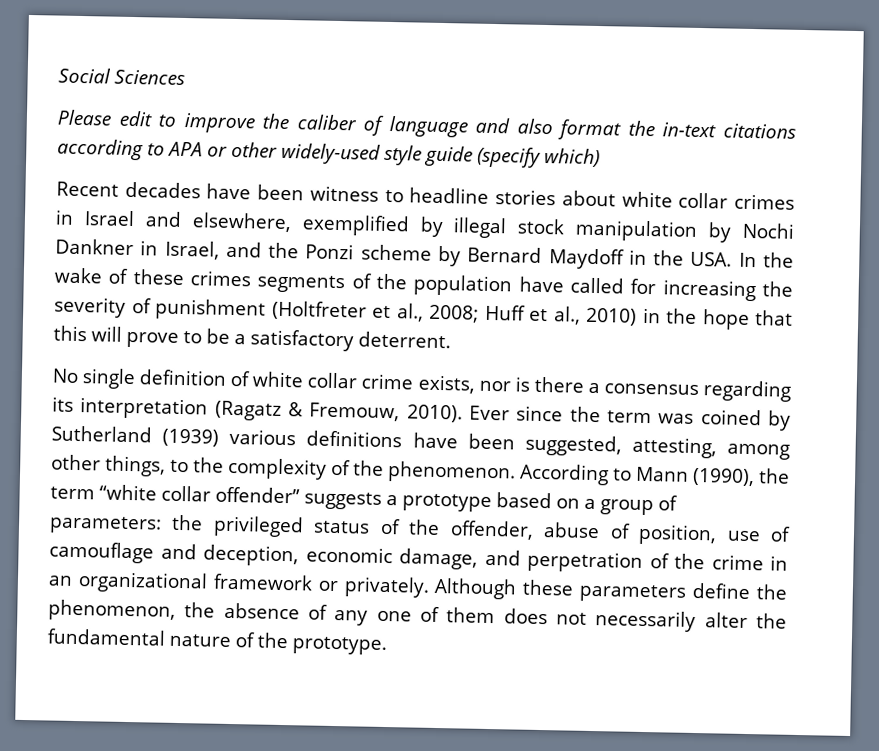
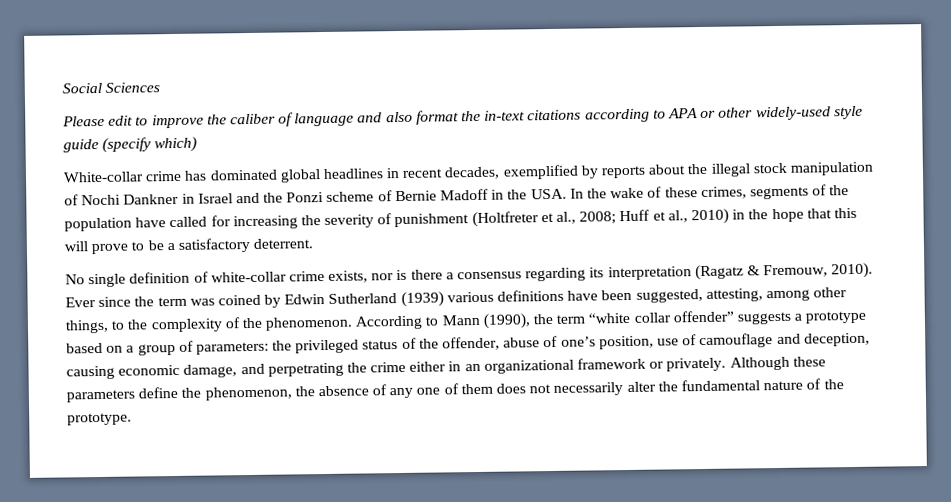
- Recent decades have been witness to headline stories about white collar crimes in Israel and elsewhere, exemplified by illegal stock manipulation by Nochi Dankner in Israel, and the Ponzi scheme by Bernard Maydoff in the USA. In the wake of these crimes segments of the population have called for increasing the severity of punishment (Holtfreter et al., 2008; Huff et al., 2010) in the hope that this will prove to be a satisfactory deterrent.
+ White-collar crime has dominated global headlines in recent decades, exemplified by reports about the illegal stock manipulation of Nochi Dankner in Israel and the Ponzi scheme of Bernie Madoff in the USA. In the wake of these crimes, segments of the population have called for increasing the severity of punishment (Holtfreter et al., 2008; Huff et al., 2010) in the hope that this will prove to be a satisfactory deterrent.
- No single definition of white collar crime exists, nor is there a consensus regarding its interpretation (Ragatz & Fremouw, 2010).
+ No single definition of white-collar crime exists, nor is there a consensus regarding its interpretation (Ragatz & Fremouw, 2010).
- Ever since the term was coined by Sutherland (1939) various definitions have been suggested, attesting, among other things, to the complexity of the phenomenon.
+ Ever since the term was coined by Edwin Sutherland (1939) various definitions have been suggested, attesting, among other things, to the complexity of the phenomenon.
- According to Mann (1990), the term “white collar offender” suggests a prototype based on a group of parameters: the privileged status of the offender, abuse of position, use of camouflage and deception, economic damage, and perpetration of the crime in an organizational framework or privately.
+ According to Mann (1990), the term “white collar offender” suggests a prototype based on a group of parameters: the privileged status of the offender, abuse of one’s position, use of camouflage and deception, causing economic damage, and perpetrating the crime either in an organizational framework or privately.

